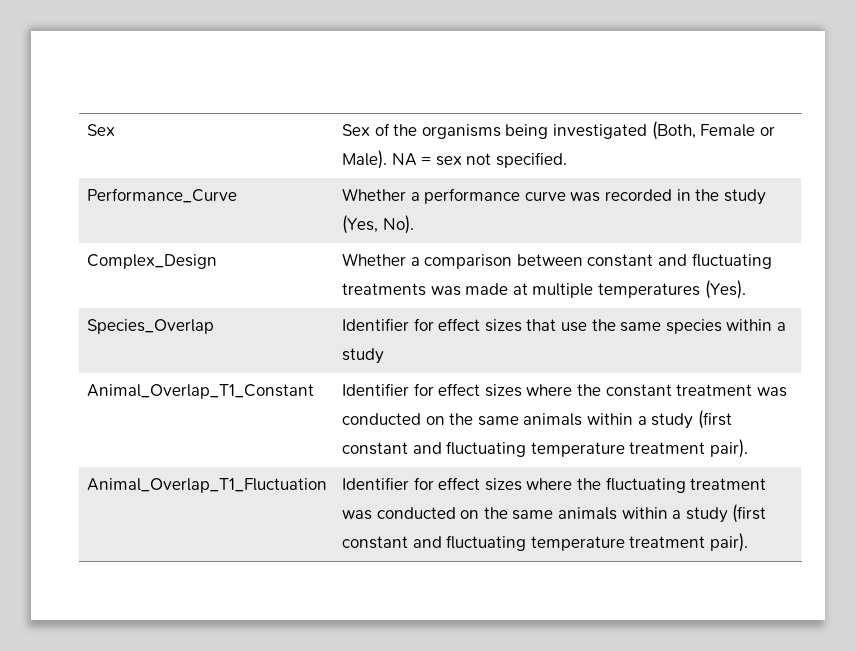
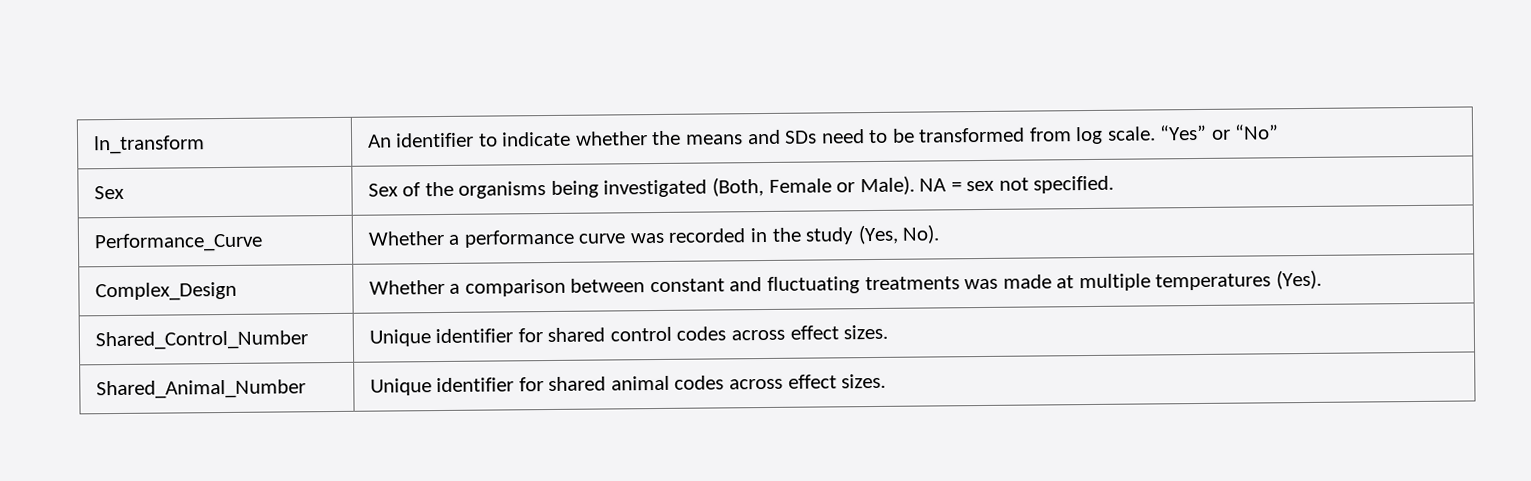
+ ln_transform | An identifier to indicate whether the means and SDs need to be transformed from log scale. “Yes” or “No”
- Species_Overlap | Identifier for effect sizes that use the same species within a study
- Animal_Overlap_T1_Constant | Identifier for effect sizes where the constant treatment was conducted on the same animals within a study (first constant and fluctuating temperature treatment pair).
- Animal_Overlap_T1_Fluctuation | Identifier for effect sizes where the fluctuating treatment was conducted on the same animals within a study (first constant and fluctuating temperature treatment pair).
+ Shared_Control_Number | Unique identifier for shared control codes across effect sizes.
+ Shared_Animal_Number | Unique identifier for shared animal codes across effect sizes.

